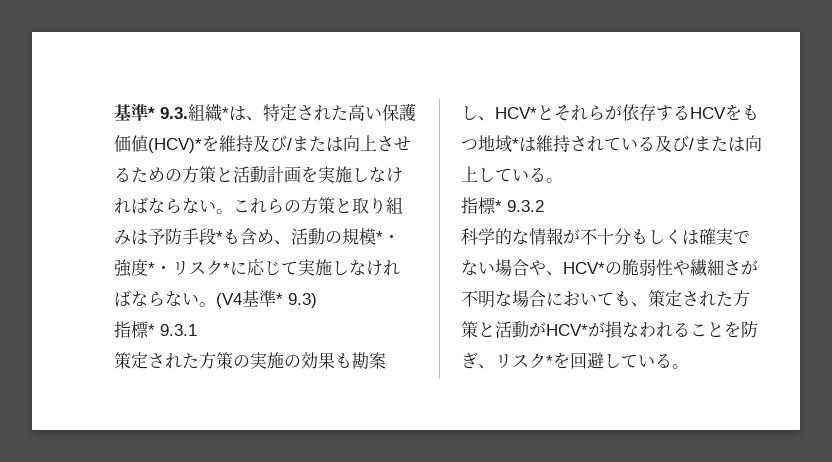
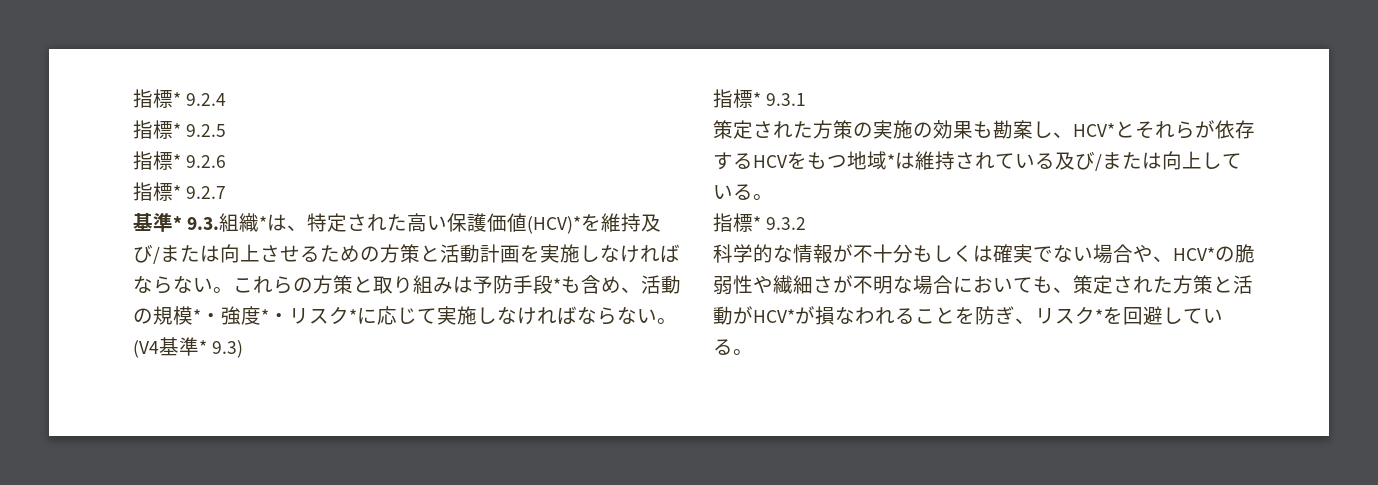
+ 指標* 9.2.4
+ 指標* 9.2.5
+ 指標* 9.2.6
+ 指標* 9.2.7

